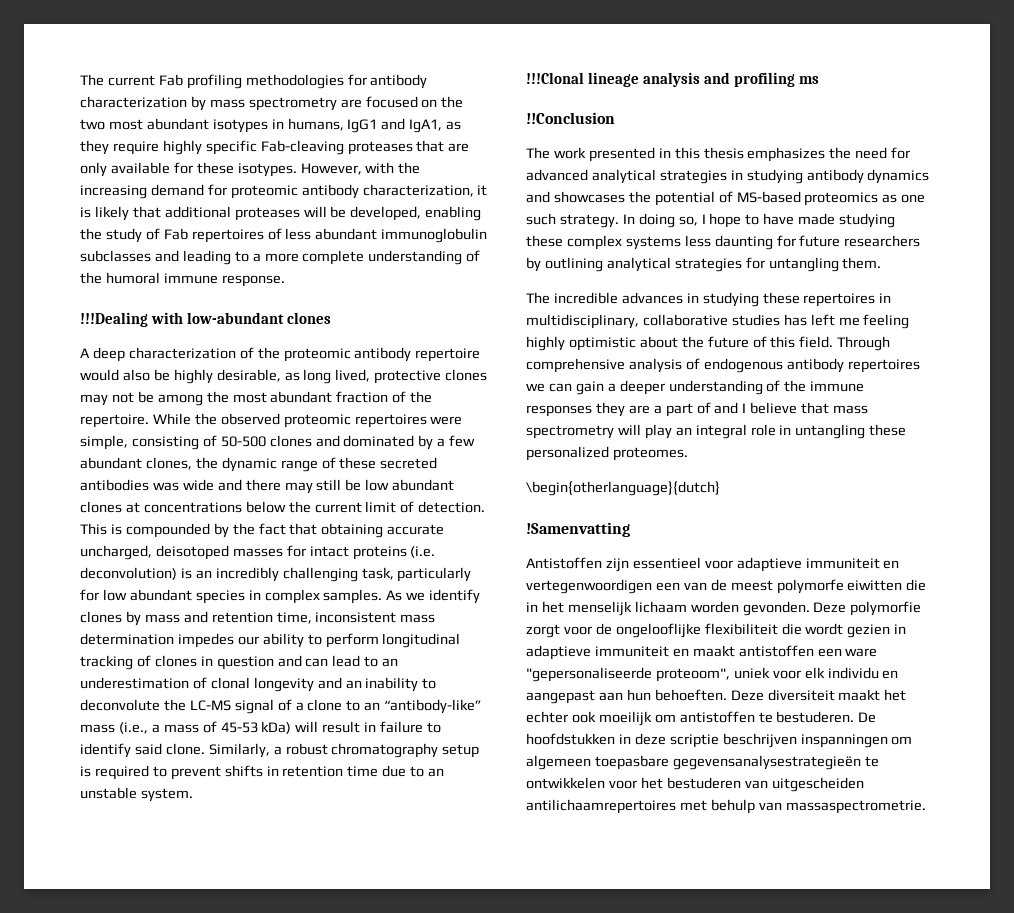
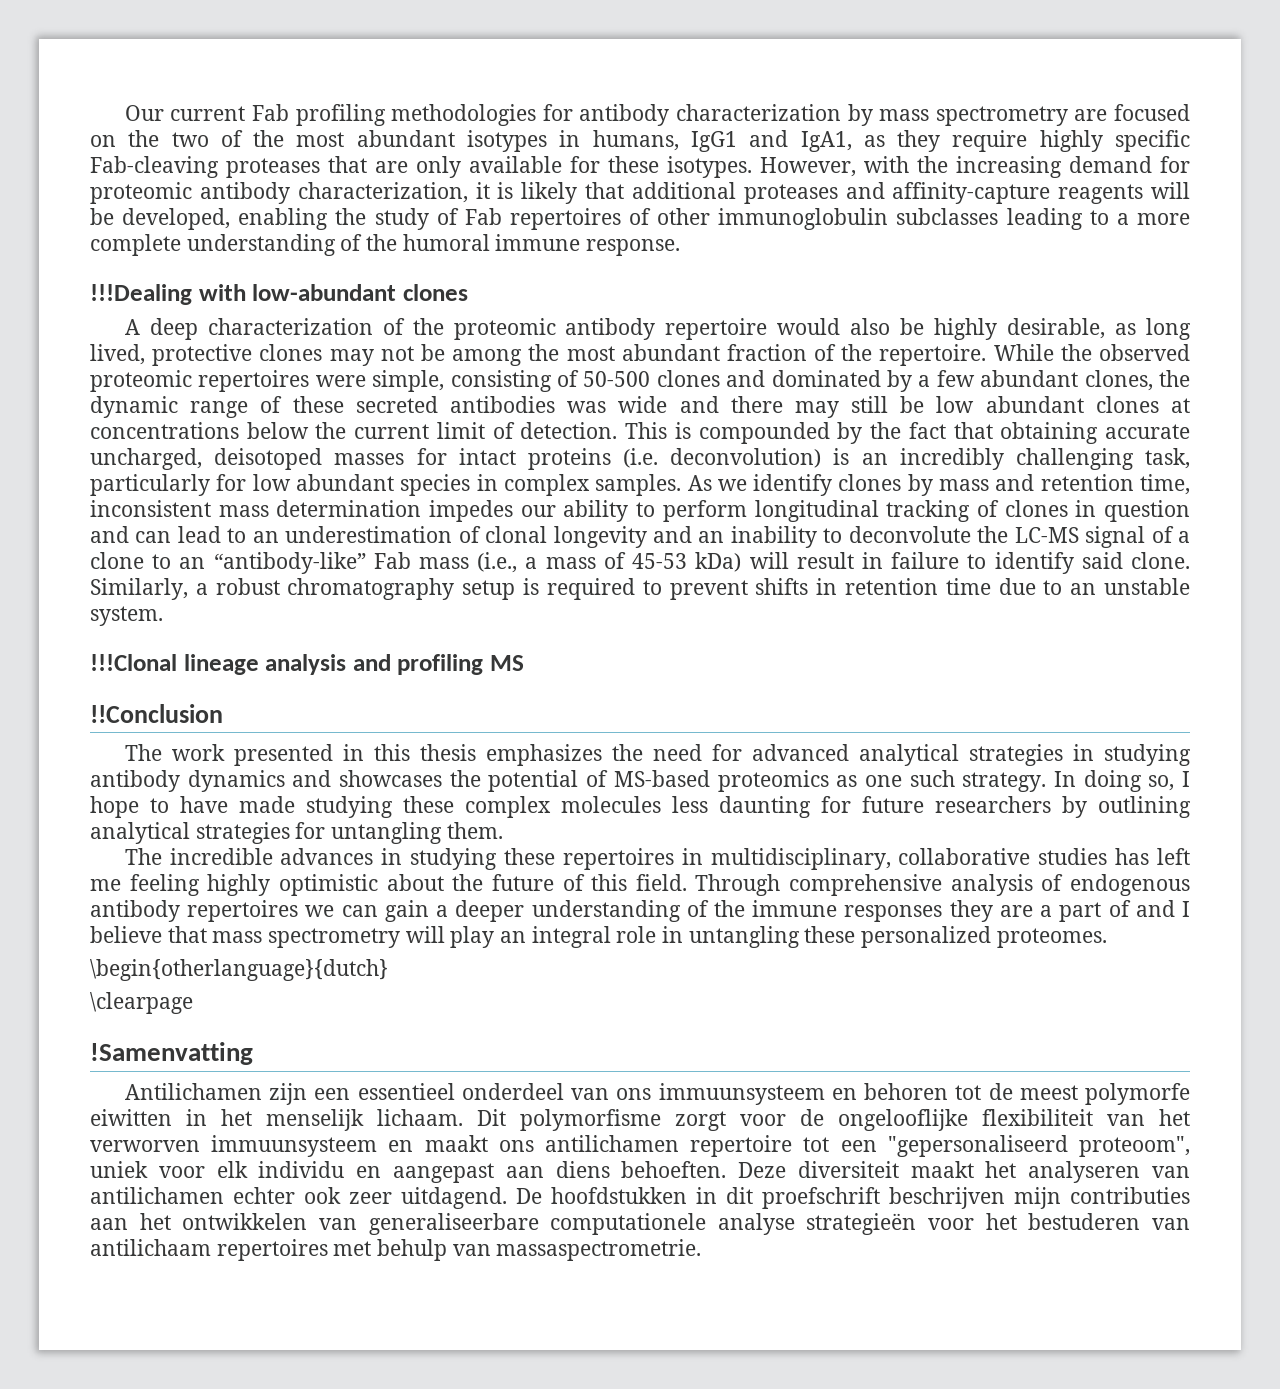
- The current Fab profiling methodologies for antibody characterization by mass spectrometry are focused on the two most abundant isotypes in humans, IgG1 and IgA1, as they require highly specific Fab-cleaving proteases that are only available for these isotypes.
+ Our current Fab profiling methodologies for antibody characterization by mass spectrometry are focused on the two of the most abundant isotypes in humans, IgG1 and IgA1, as they require highly specific Fab-cleaving proteases that are only available for these isotypes.
- However, with the increasing demand for proteomic antibody characterization, it is likely that additional proteases will be developed, enabling the study of Fab repertoires of less abundant immunoglobulin subclasses and leading to a more complete understanding of the humoral immune response.
+ However, with the increasing demand for proteomic antibody characterization, it is likely that additional proteases and affinity-capture reagents will be developed, enabling the study of Fab repertoires of other immunoglobulin subclasses leading to a more complete understanding of the humoral immune response.
- As we identify clones by mass and retention time, inconsistent mass determination impedes our ability to perform longitudinal tracking of clones in question and can lead to an underestimation of clonal longevity and an inability to deconvolute the LC-MS signal of a clone to an “antibody-like” mass (i.e., a mass of 45-53 kDa) will result in failure to identify said clone.
+ As we identify clones by mass and retention time, inconsistent mass determination impedes our ability to perform longitudinal tracking of clones in question and can lead to an underestimation of clonal longevity and an inability to deconvolute the LC-MS signal of a clone to an “antibody-like” Fab mass (i.e., a mass of 45-53 kDa) will result in failure to identify said clone.
- !!!Clonal lineage analysis and profiling ms
+ !!!Clonal lineage analysis and profiling MS
- In doing so, I hope to have made studying these complex systems less daunting for future researchers by outlining analytical strategies for untangling them.
+ In doing so, I hope to have made studying these complex molecules less daunting for future researchers by outlining analytical strategies for untangling them.
+ \clearpage
- Antistoffen zijn essentieel voor adaptieve immuniteit en vertegenwoordigen een van de meest polymorfe eiwitten die in het menselijk lichaam worden gevonden. Deze polymorfie zorgt voor de ongelooflijke flexibiliteit die wordt gezien in adaptieve immuniteit en maakt antistoffen een ware "gepersonaliseerde proteoom", uniek voor elk individu en aangepast aan hun behoeften.
+ Antilichamen zijn een essentieel onderdeel van ons immuunsysteem en behoren tot de meest polymorfe eiwitten in het menselijk lichaam. Dit polymorfisme zorgt voor de ongelooflijke flexibiliteit van het verworven immuunsysteem en maakt ons antilichamen repertoire tot een "gepersonaliseerd proteoom", uniek voor elk individu en aangepast aan diens behoeften.
- Deze diversiteit maakt het echter ook moeilijk om antistoffen te bestuderen. De hoofdstukken in deze scriptie beschrijven inspanningen om algemeen toepasbare gegevensanalysestrategieën te ontwikkelen voor het bestuderen van uitgescheiden antilichaamrepertoires met behulp van massaspectrometrie.
+ Deze diversiteit maakt het analyseren van antilichamen echter ook zeer uitdagend. De hoofdstukken in dit proefschrift beschrijven mijn contributies aan het ontwikkelen van generaliseerbare computationele analyse strategieën voor het bestuderen van antilichaam repertoires met behulp van massaspectrometrie.

